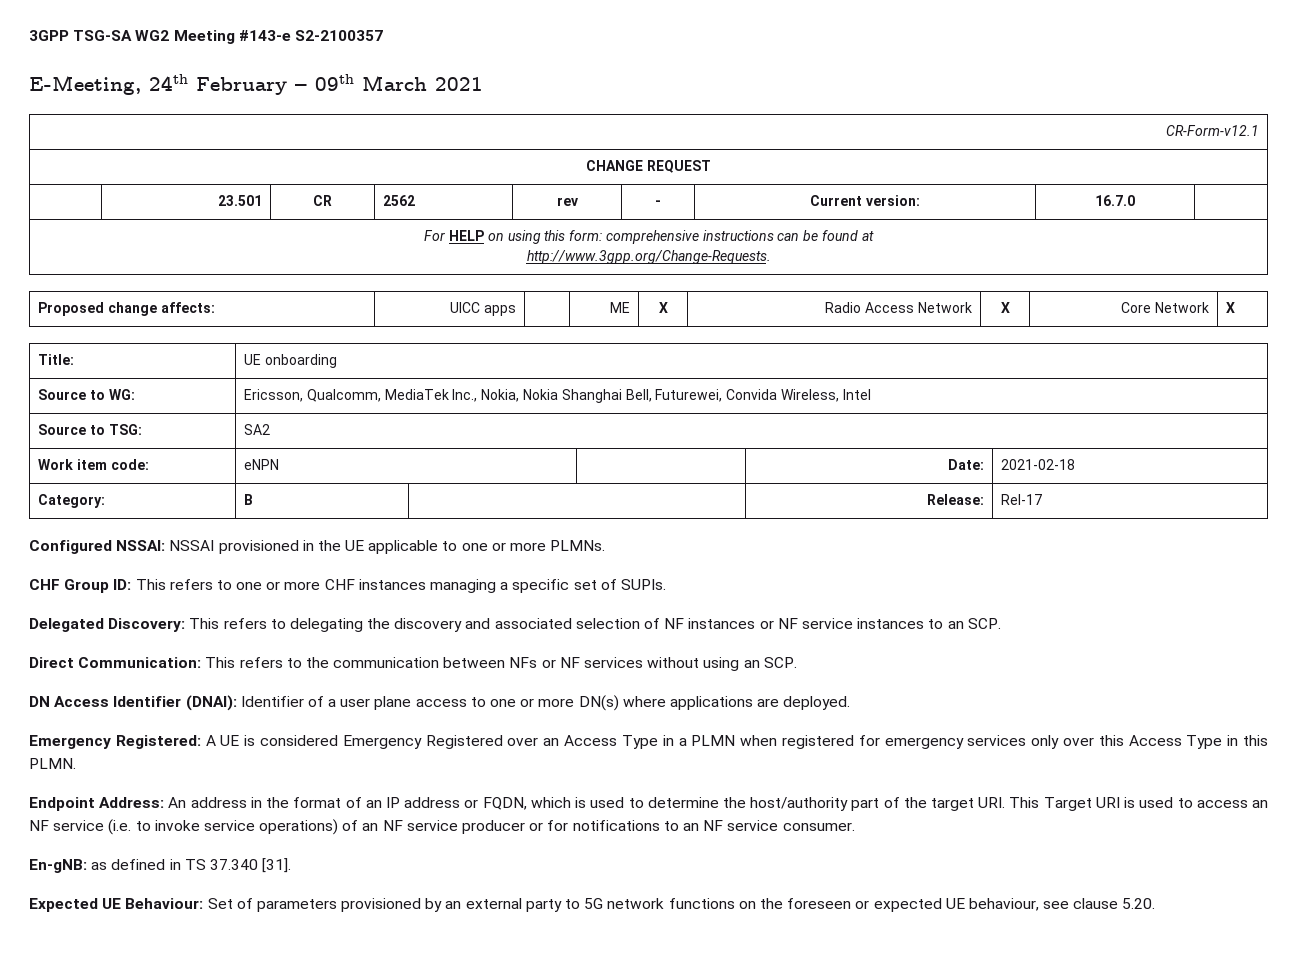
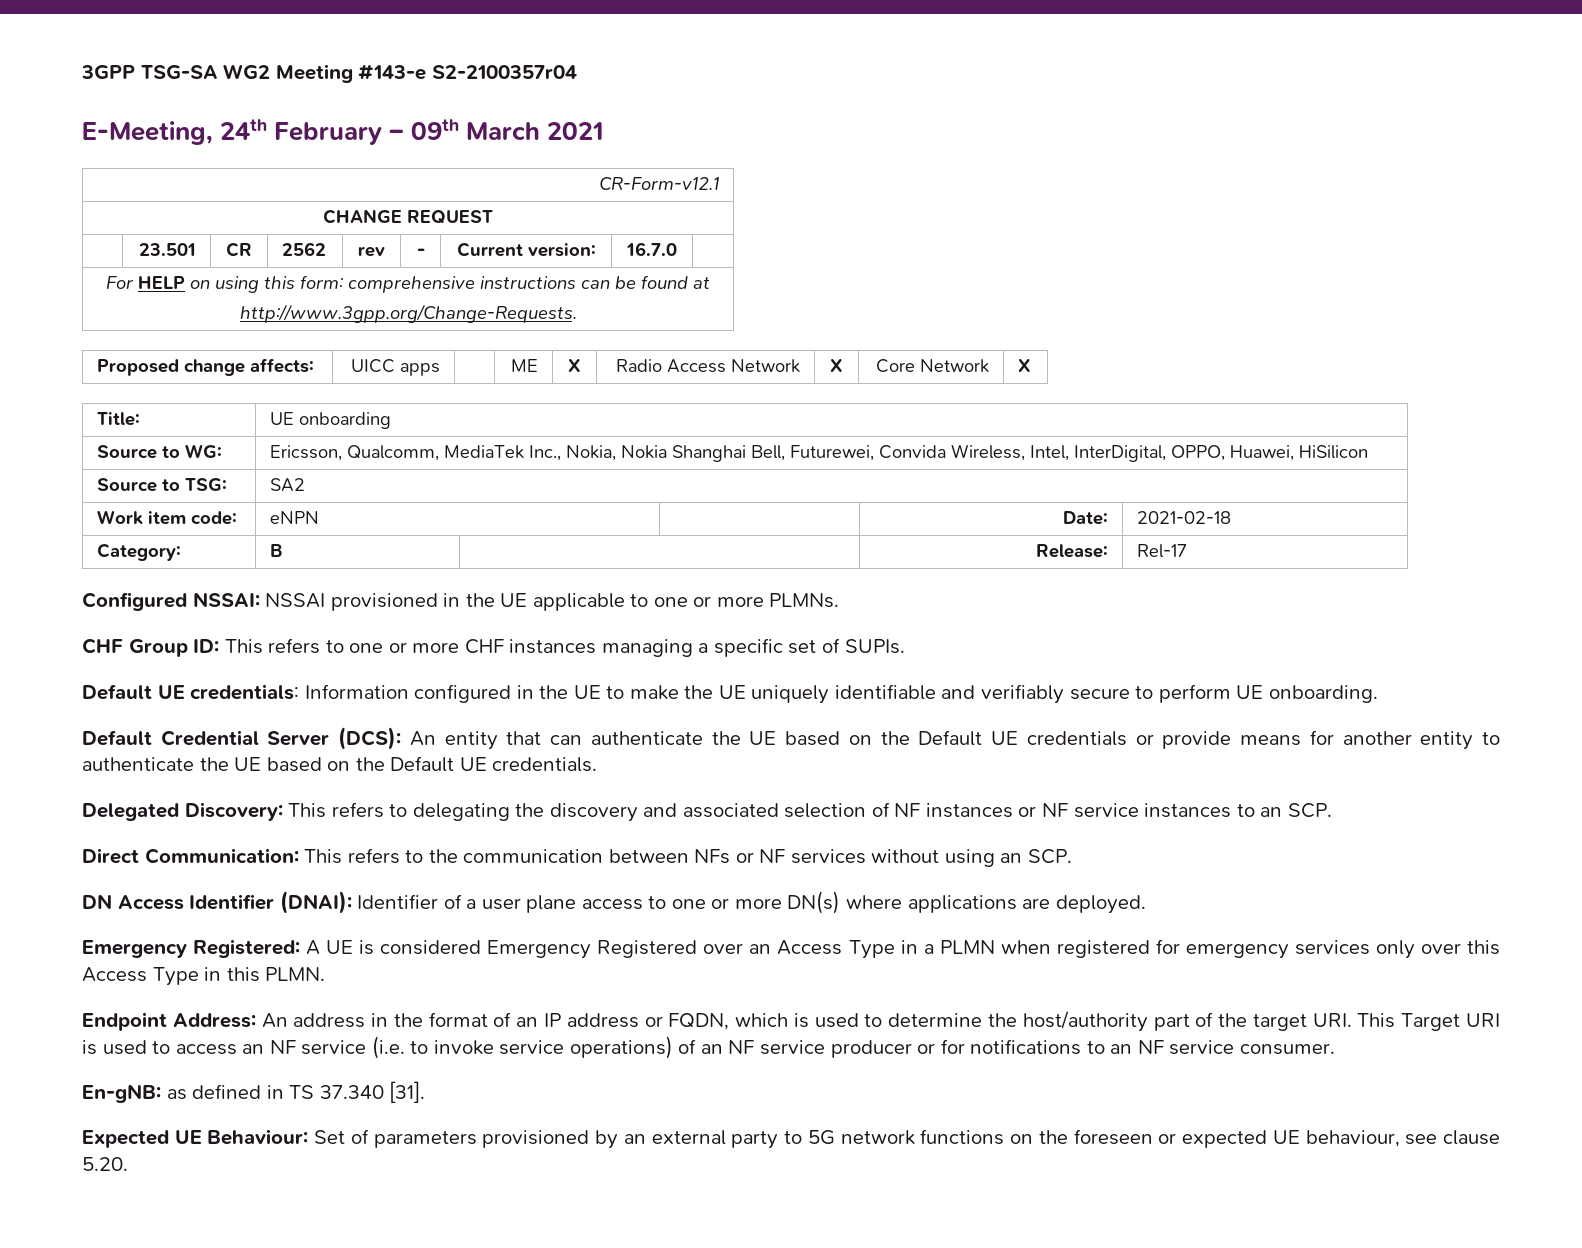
- 3GPP TSG-SA WG2 Meeting #143-e S2-2100357
+ 3GPP TSG-SA WG2 Meeting #143-e S2-2100357r04
- Source to WG: | Ericsson, Qualcomm, MediaTek Inc., Nokia, Nokia Shanghai Bell, Futurewei, Convida Wireless, Intel
+ Source to WG: | Ericsson, Qualcomm, MediaTek Inc., Nokia, Nokia Shanghai Bell, Futurewei, Convida Wireless, Intel, InterDigital, OPPO, Huawei, HiSilicon
+ Default UE credentials: Information configured in the UE to make the UE uniquely identifiable and verifiably secure to perform UE onboarding.
+ Default Credential Server (DCS): An entity that can authenticate the UE based on the Default UE credentials or provide means for another entity to authenticate the UE based on the Default UE credentials.

